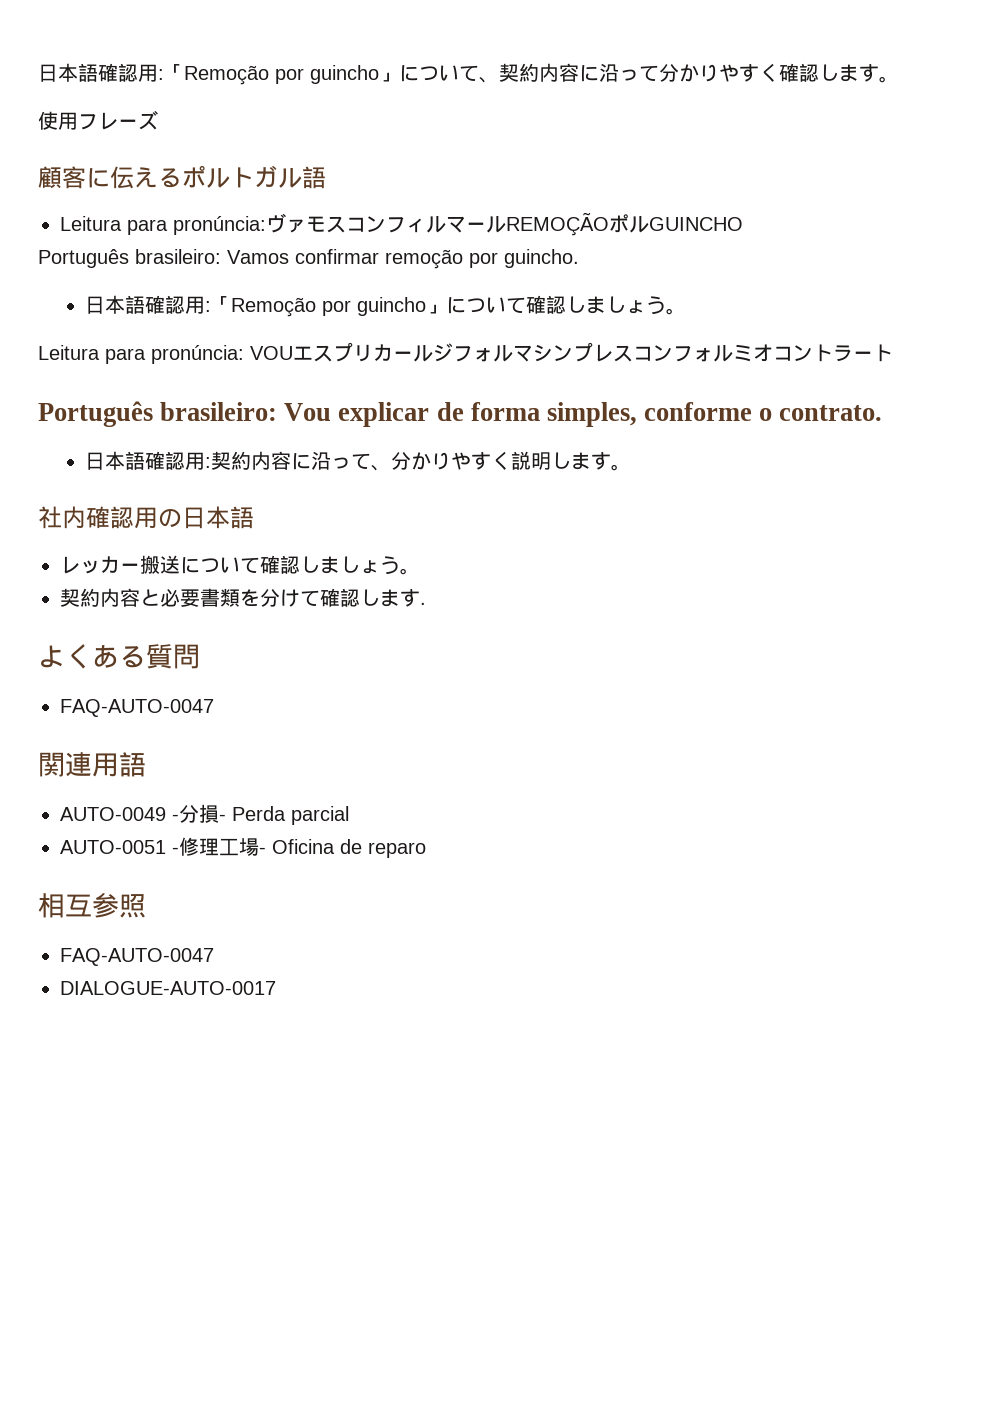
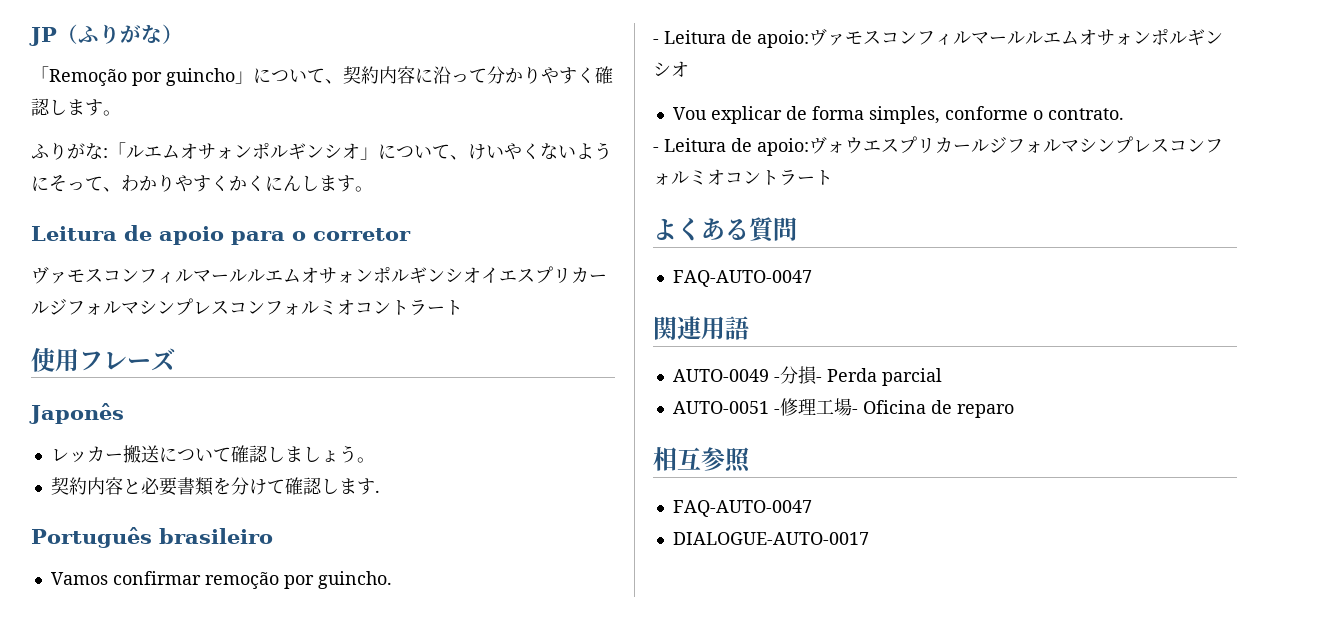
- 日本語確認用:「Remoção por guincho」について、契約内容に沿って分かりやすく確認します。
+ JP（ふりがな）
+ 「Remoção por guincho」について、契約内容に沿って分かりやすく確認します。
- 使用フレーズ
- 顧客に伝えるポルトガル語
- Leitura para pronúncia:ヴァモスコンフィルマールREMOÇÃOポルGUINCHO
- Português brasileiro: Vamos confirmar remoção por guincho.
- 日本語確認用:「Remoção por guincho」について確認しましょう。
- Leitura para pronúncia: VOUエスプリカールジフォルマシンプレスコンフォルミオコントラート
+ ふりがな:「ルエムオサォンポルギンシオ」について、けいやくないようにそって、わかりやすくかくにんします。
+ Leitura de apoio para o corretor
+ ヴァモスコンフィルマールルエムオサォンポルギンシオイエスプリカールジフォルマシンプレスコンフォルミオコントラート
- Português brasileiro: Vou explicar de forma simples, conforme o contrato.
- 日本語確認用:契約内容に沿って、分かりやすく説明します。
- 社内確認用の日本語
+ 使用フレーズ
+ Japonês
+ Português brasileiro
+ Vamos confirmar remoção por guincho.
+ - Leitura de apoio:ヴァモスコンフィルマールルエムオサォンポルギンシオ
+ Vou explicar de forma simples, conforme o contrato.
+ - Leitura de apoio:ヴォウエスプリカールジフォルマシンプレスコンフォルミオコントラート

